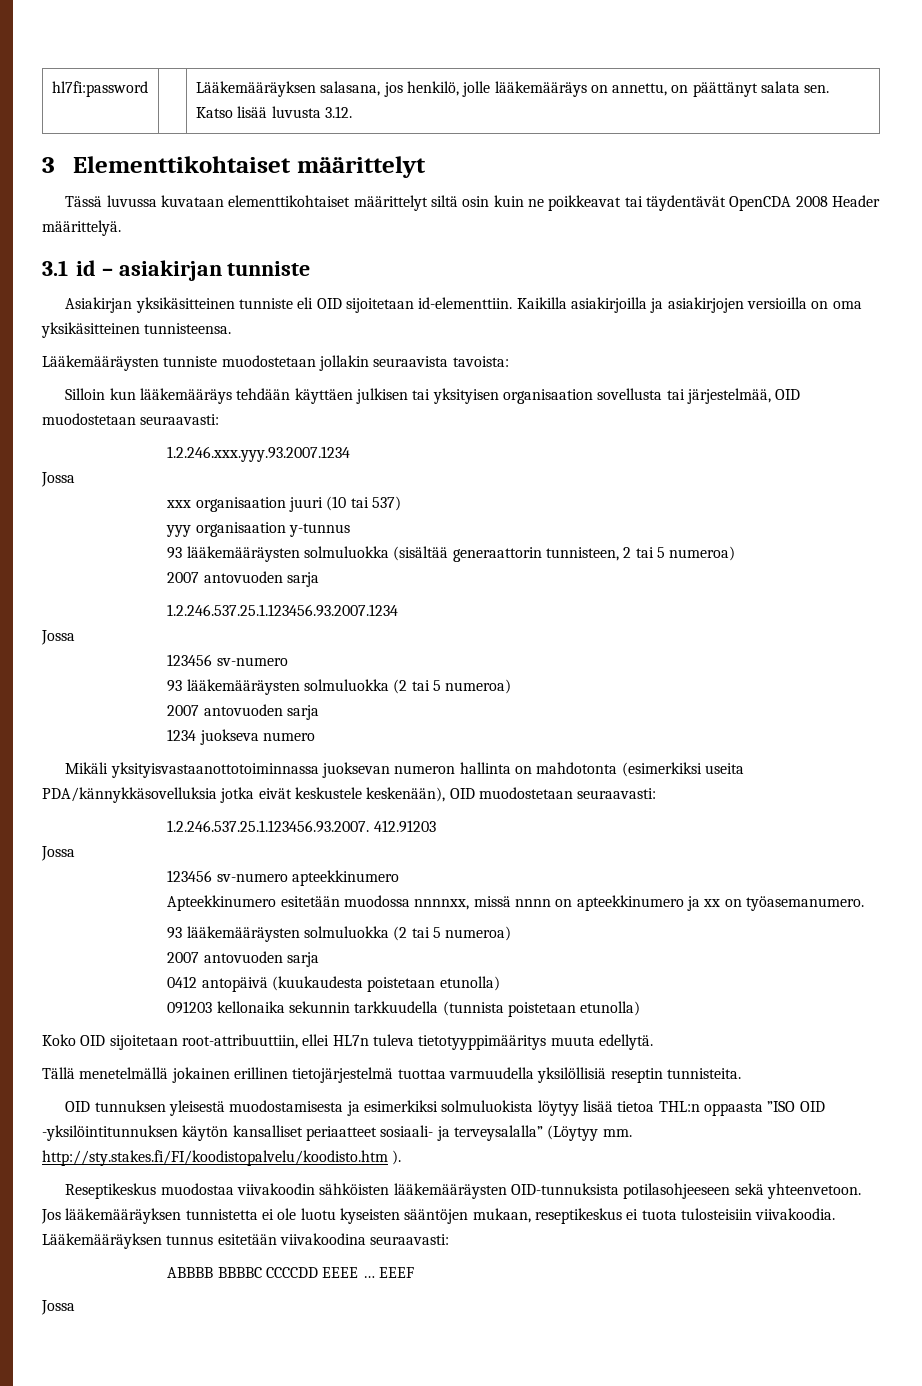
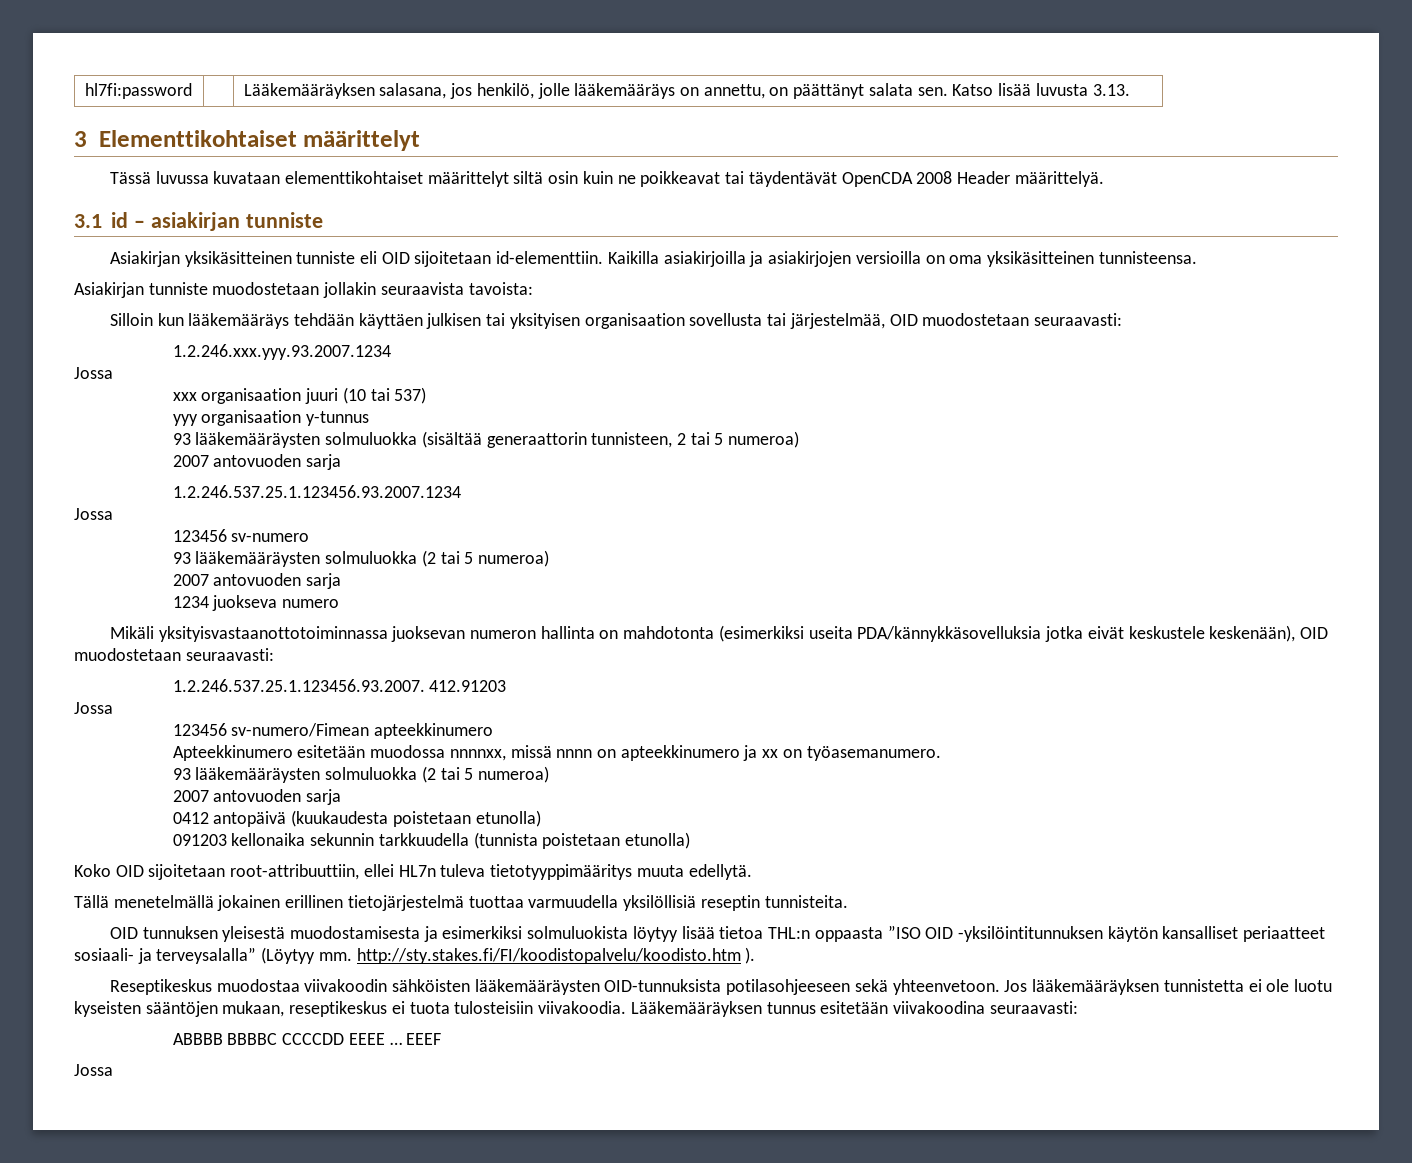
- hl7fi:password | | Lääkemääräyksen salasana, jos henkilö, jolle lääkemääräys on annettu, on päättänyt salata sen. Katso lisää luvusta 3.12.
+ hl7fi:password | | Lääkemääräyksen salasana, jos henkilö, jolle lääkemääräys on annettu, on päättänyt salata sen. Katso lisää luvusta 3.13.
- Lääkemääräysten tunniste muodostetaan jollakin seuraavista tavoista:
+ Asiakirjan tunniste muodostetaan jollakin seuraavista tavoista:
- 123456 sv-numero apteekkinumero
+ 123456 sv-numero/Fimean apteekkinumero

